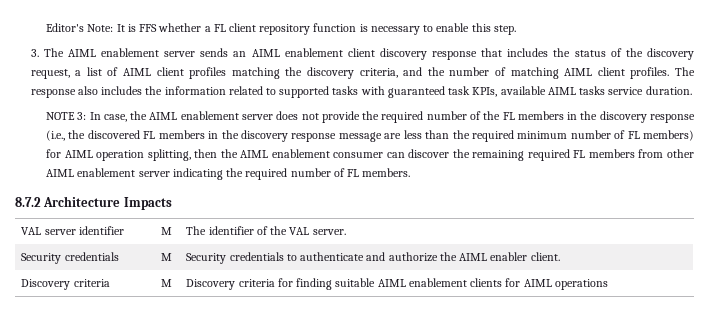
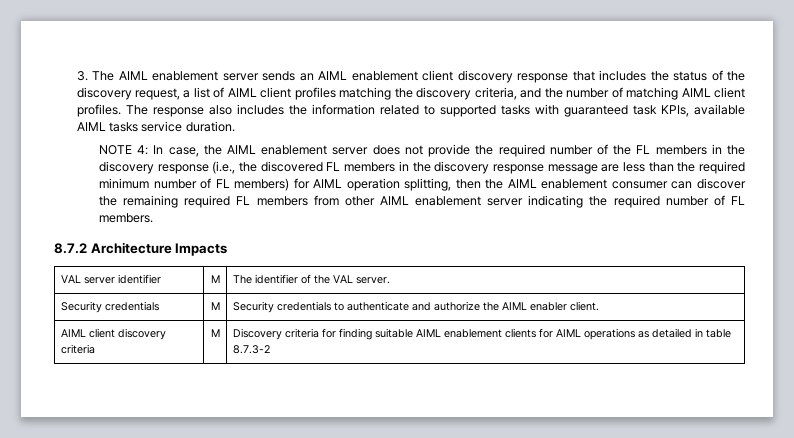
- Editor's Note: It is FFS whether a FL client repository function is necessary to enable this step.
- NOTE 3:
+ NOTE 4:
- Discovery criteria | M | Discovery criteria for finding suitable AIML enablement clients for AIML operations
+ AIML client discovery criteria | M | Discovery criteria for finding suitable AIML enablement clients for AIML operations as detailed in table 8.7.3-2

